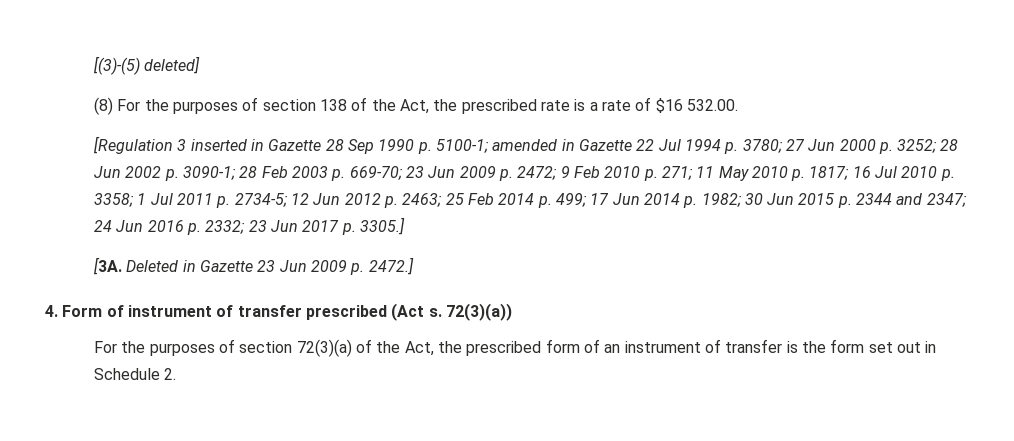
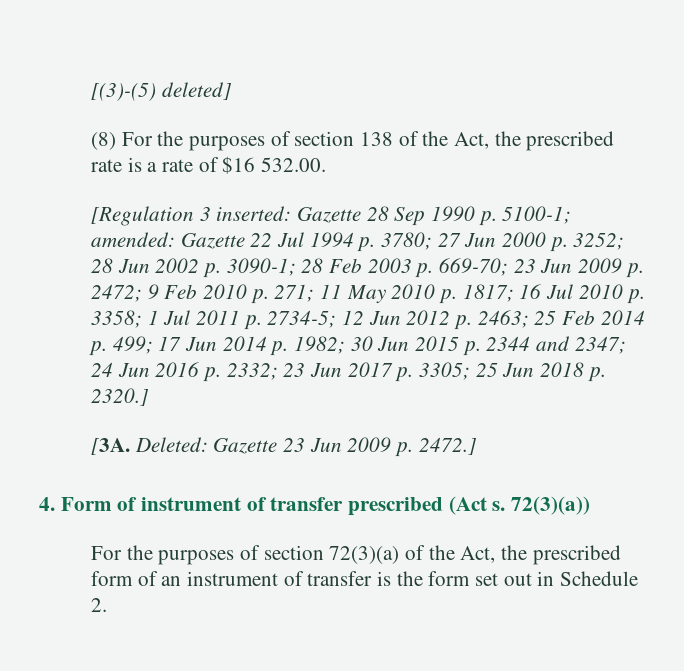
- [Regulation 3 inserted in Gazette 28 Sep 1990 p. 5100-1;
+ [Regulation 3 inserted: Gazette 28 Sep 1990 p. 5100-1;
- amended in Gazette 22 Jul 1994 p. 3780;
+ amended: Gazette 22 Jul 1994 p. 3780;
- 23 Jun 2017 p. 3305.]
+ 23 Jun 2017 p. 3305; 25 Jun 2018 p. 2320.]
- Deleted in Gazette 23 Jun 2009 p. 2472.]
+ Deleted: Gazette 23 Jun 2009 p. 2472.]

